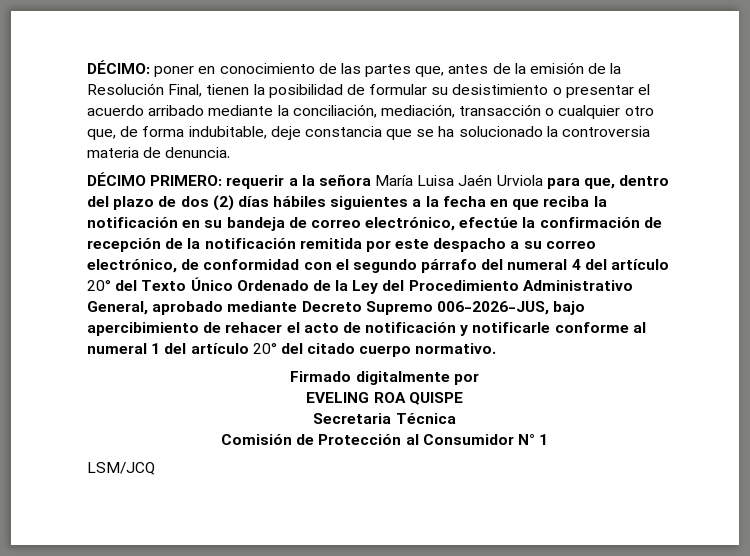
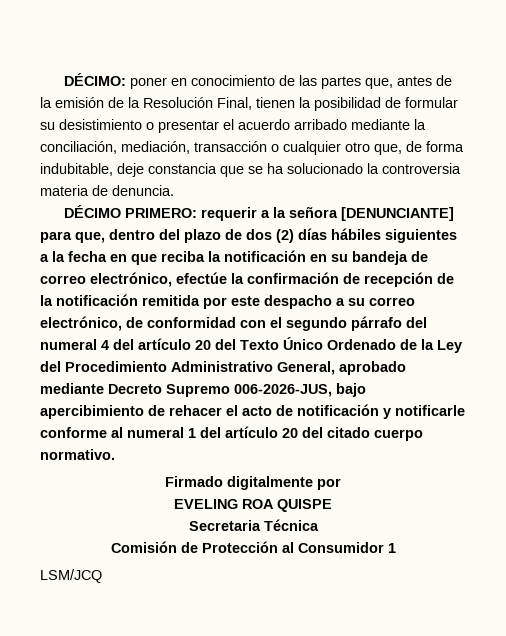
- requerir a la señora María Luisa Jaén Urviola para que, dentro del plazo de dos (2) días hábiles siguientes a la fecha en que reciba la notificación en su bandeja de correo electrónico, efectúe la confirmación de recepción de la notificación remitida por este despacho a su correo electrónico, de conformidad con el segundo párrafo del numeral 4 del artículo 20° del Texto Único Ordenado de la Ley del Procedimiento Administrativo General, aprobado mediante Decreto Supremo 006-2026-JUS, bajo apercibimiento de rehacer el acto de notificación y notificarle conforme al numeral 1 del artículo 20° del citado cuerpo normativo.
+ requerir a la señora [DENUNCIANTE] para que, dentro del plazo de dos (2) días hábiles siguientes a la fecha en que reciba la notificación en su bandeja de correo electrónico, efectúe la confirmación de recepción de la notificación remitida por este despacho a su correo electrónico, de conformidad con el segundo párrafo del numeral 4 del artículo 20 del Texto Único Ordenado de la Ley del Procedimiento Administrativo General, aprobado mediante Decreto Supremo 006-2026-JUS, bajo apercibimiento de rehacer el acto de notificación y notificarle conforme al numeral 1 del artículo 20 del citado cuerpo normativo.
- Comisión de Protección al Consumidor N° 1
+ Comisión de Protección al Consumidor 1

